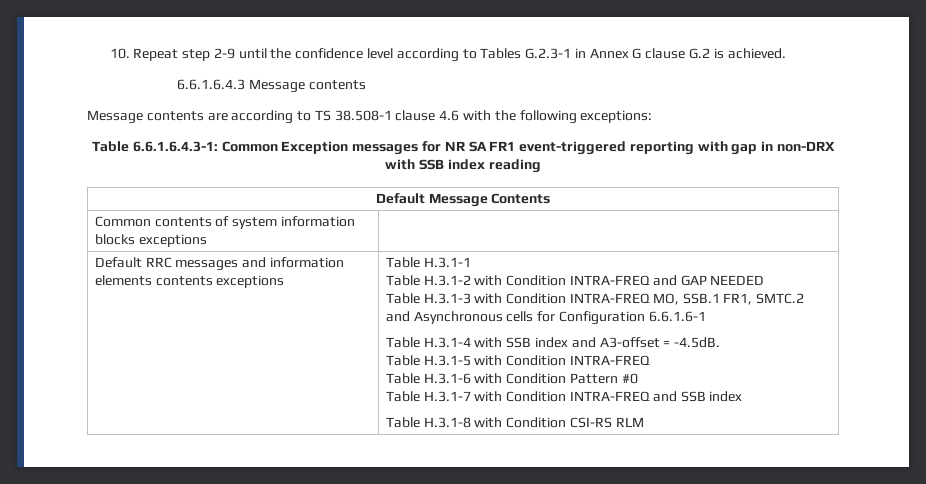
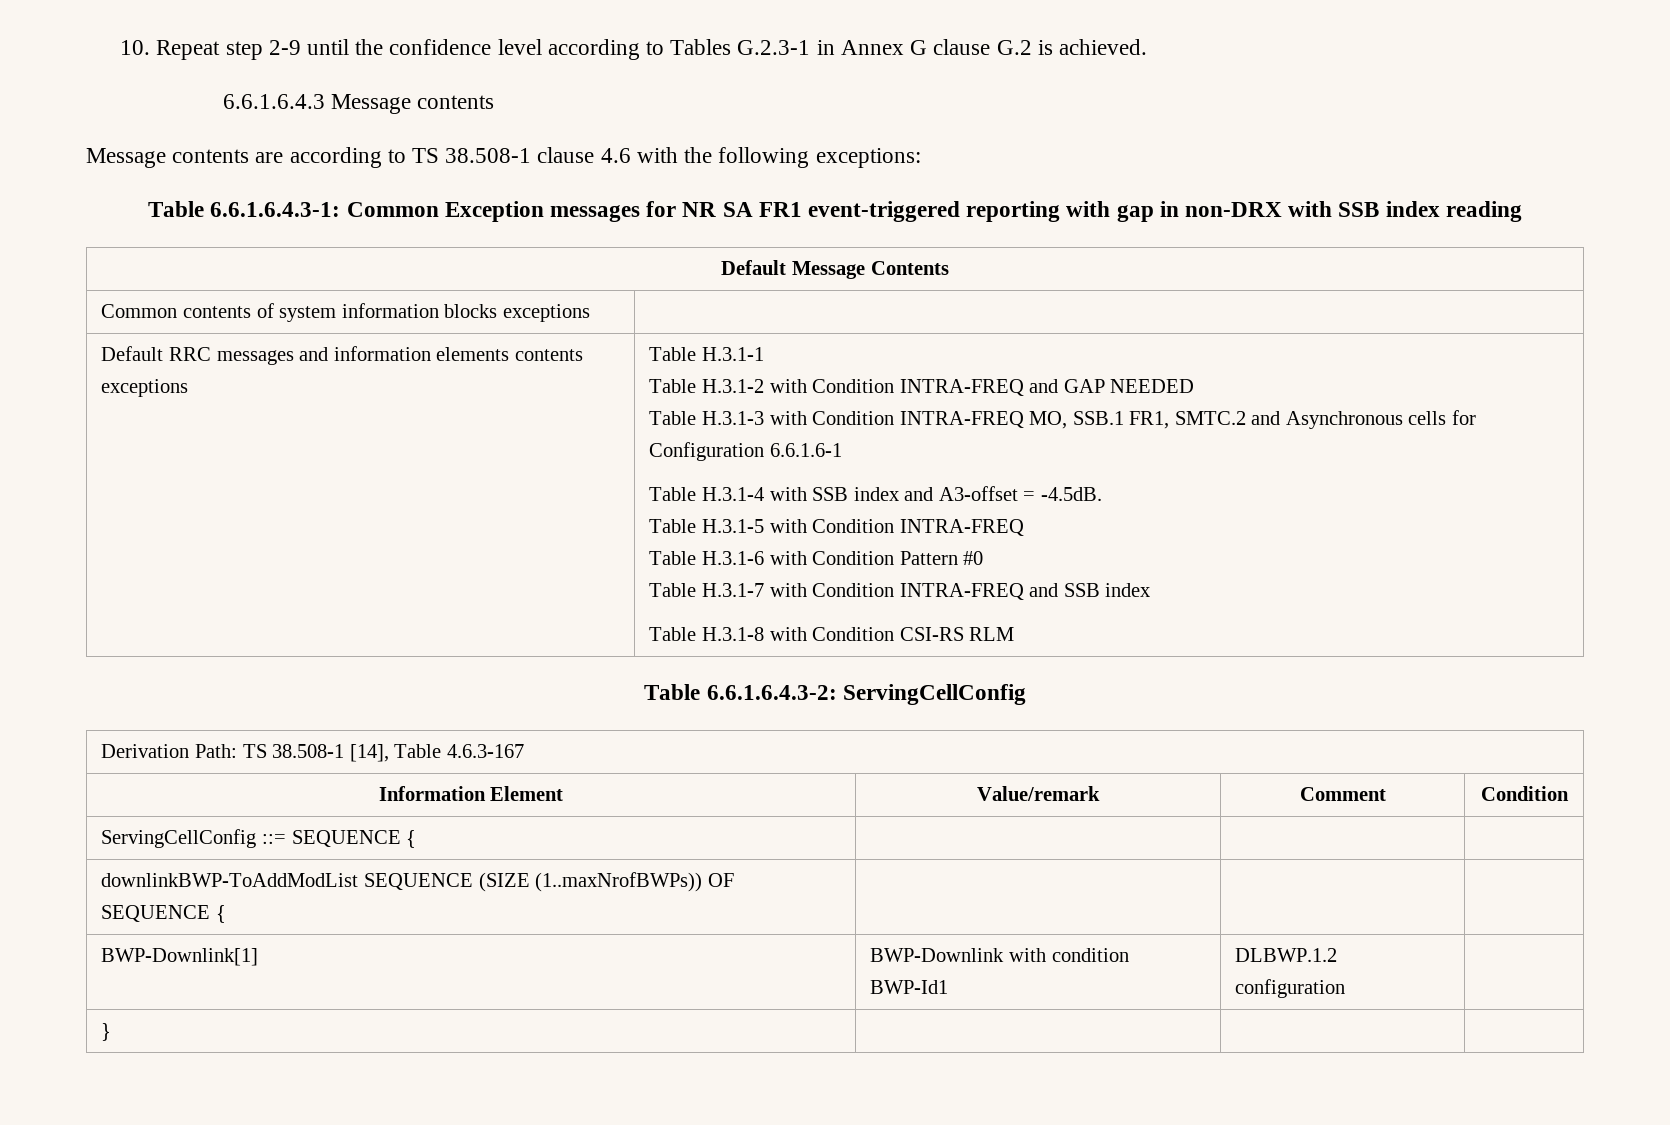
+ Table 6.6.1.6.4.3-2: ServingCellConfig
+ Derivation Path: TS 38.508-1 [14], Table 4.6.3-167
+ Information Element | Value/remark | Comment | Condition
+ ServingCellConfig ::= SEQUENCE { | | |
+ downlinkBWP-ToAddModList SEQUENCE (SIZE (1..maxNrofBWPs)) OF SEQUENCE { | | |
+ BWP-Downlink[1] | BWP-Downlink with condition BWP-Id1 | DLBWP.1.2 configuration |
+ } | | |

